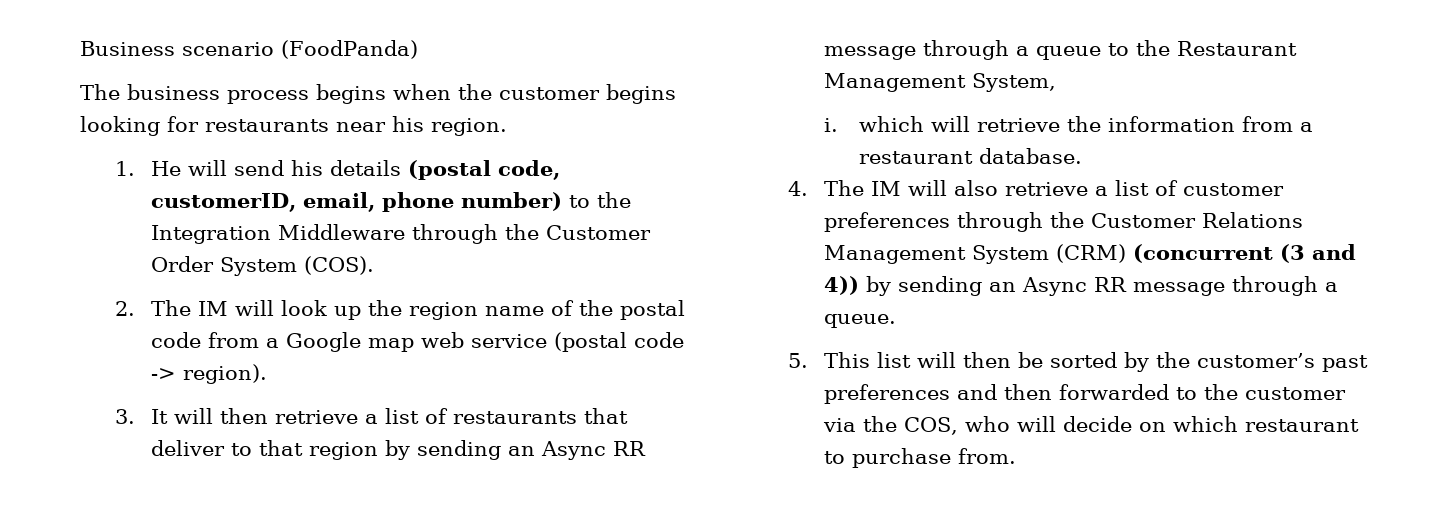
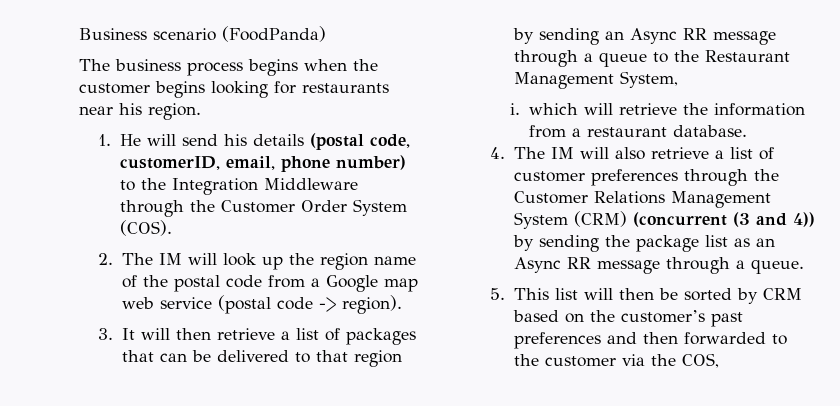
- 3. It will then retrieve a list of restaurants that deliver to that region by sending an Async RR message through a queue to the Restaurant Management System,
+ 3. It will then retrieve a list of packages that can be delivered to that region by sending an Async RR message through a queue to the Restaurant Management System,
- 4. The IM will also retrieve a list of customer preferences through the Customer Relations Management System (CRM) (concurrent (3 and 4)) by sending an Async RR message through a queue.
+ 4. The IM will also retrieve a list of customer preferences through the Customer Relations Management System (CRM) (concurrent (3 and 4)) by sending the package list as an Async RR message through a queue.
- 5. This list will then be sorted by the customer’s past preferences and then forwarded to the customer via the COS, who will decide on which restaurant to purchase from.
+ 5. This list will then be sorted by CRM based on the customer’s past preferences and then forwarded to the customer via the COS,

